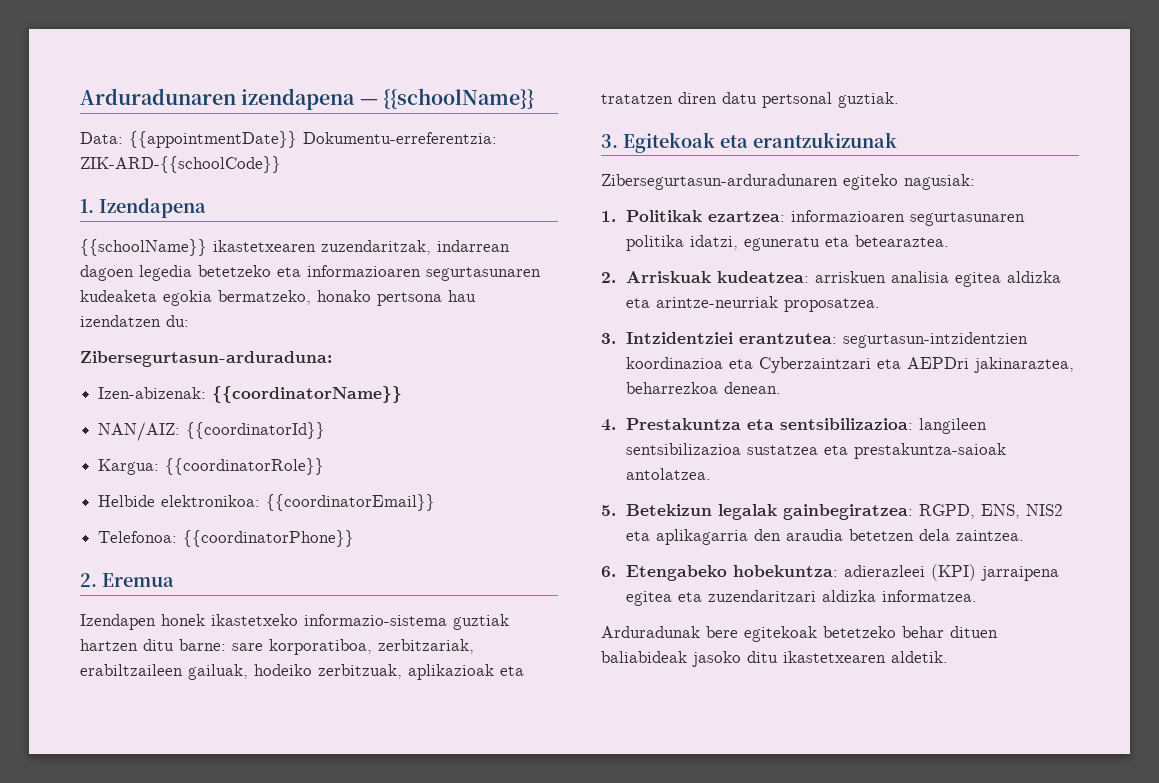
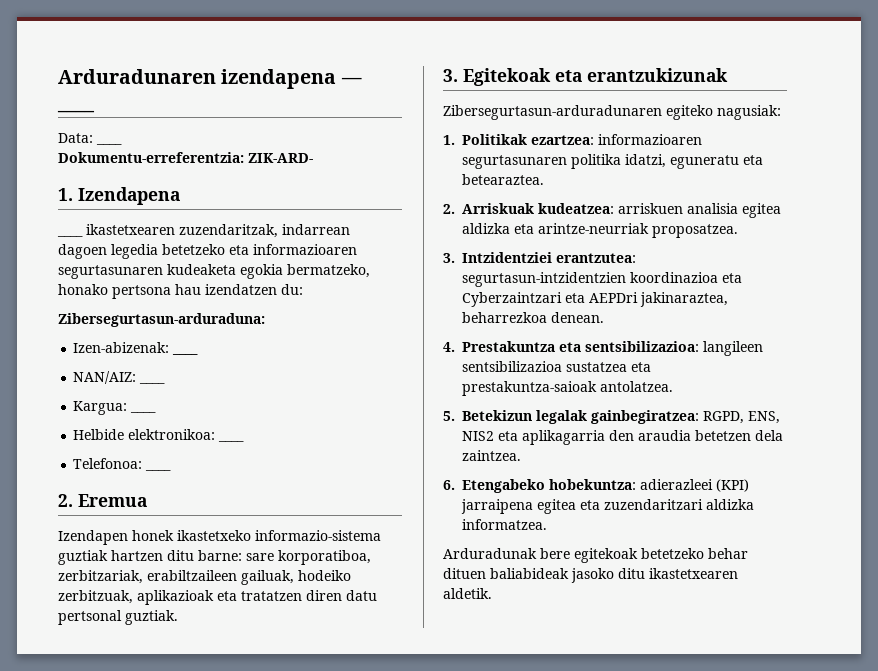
- Arduradunaren izendapena — {{schoolName}}
+ Arduradunaren izendapena — ____
- Data: {{appointmentDate}} Dokumentu-erreferentzia: ZIK-ARD-{{schoolCode}}
+ Data: ____
+ Dokumentu-erreferentzia: ZIK-ARD-
- {{schoolName}} ikastetxearen zuzendaritzak, indarrean dagoen legedia betetzeko eta informazioaren segurtasunaren kudeaketa egokia bermatzeko, honako pertsona hau izendatzen du:
+ ____ ikastetxearen zuzendaritzak, indarrean dagoen legedia betetzeko eta informazioaren segurtasunaren kudeaketa egokia bermatzeko, honako pertsona hau izendatzen du:
- Izen-abizenak: {{coordinatorName}}
+ Izen-abizenak: ____
- NAN/AIZ: {{coordinatorId}}
+ NAN/AIZ: ____
- Kargua: {{coordinatorRole}}
+ Kargua: ____
- Helbide elektronikoa: {{coordinatorEmail}}
+ Helbide elektronikoa: ____
- Telefonoa: {{coordinatorPhone}}
+ Telefonoa: ____

